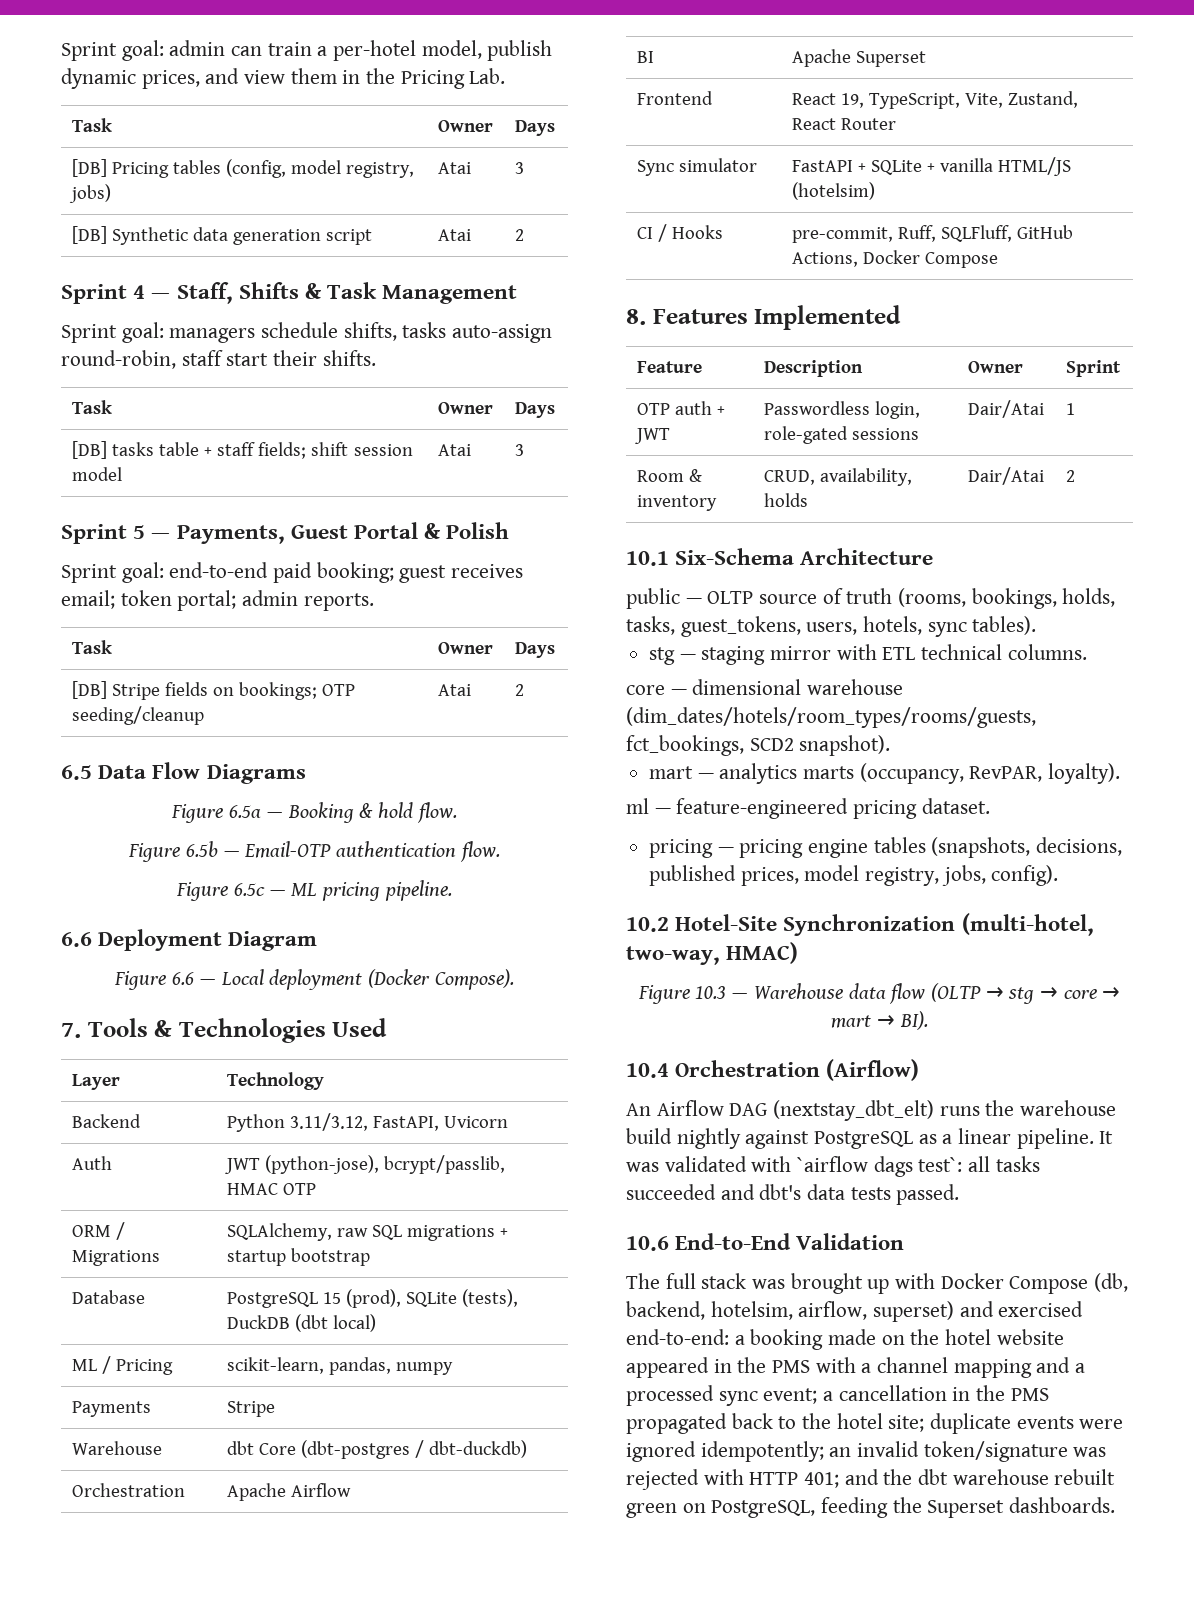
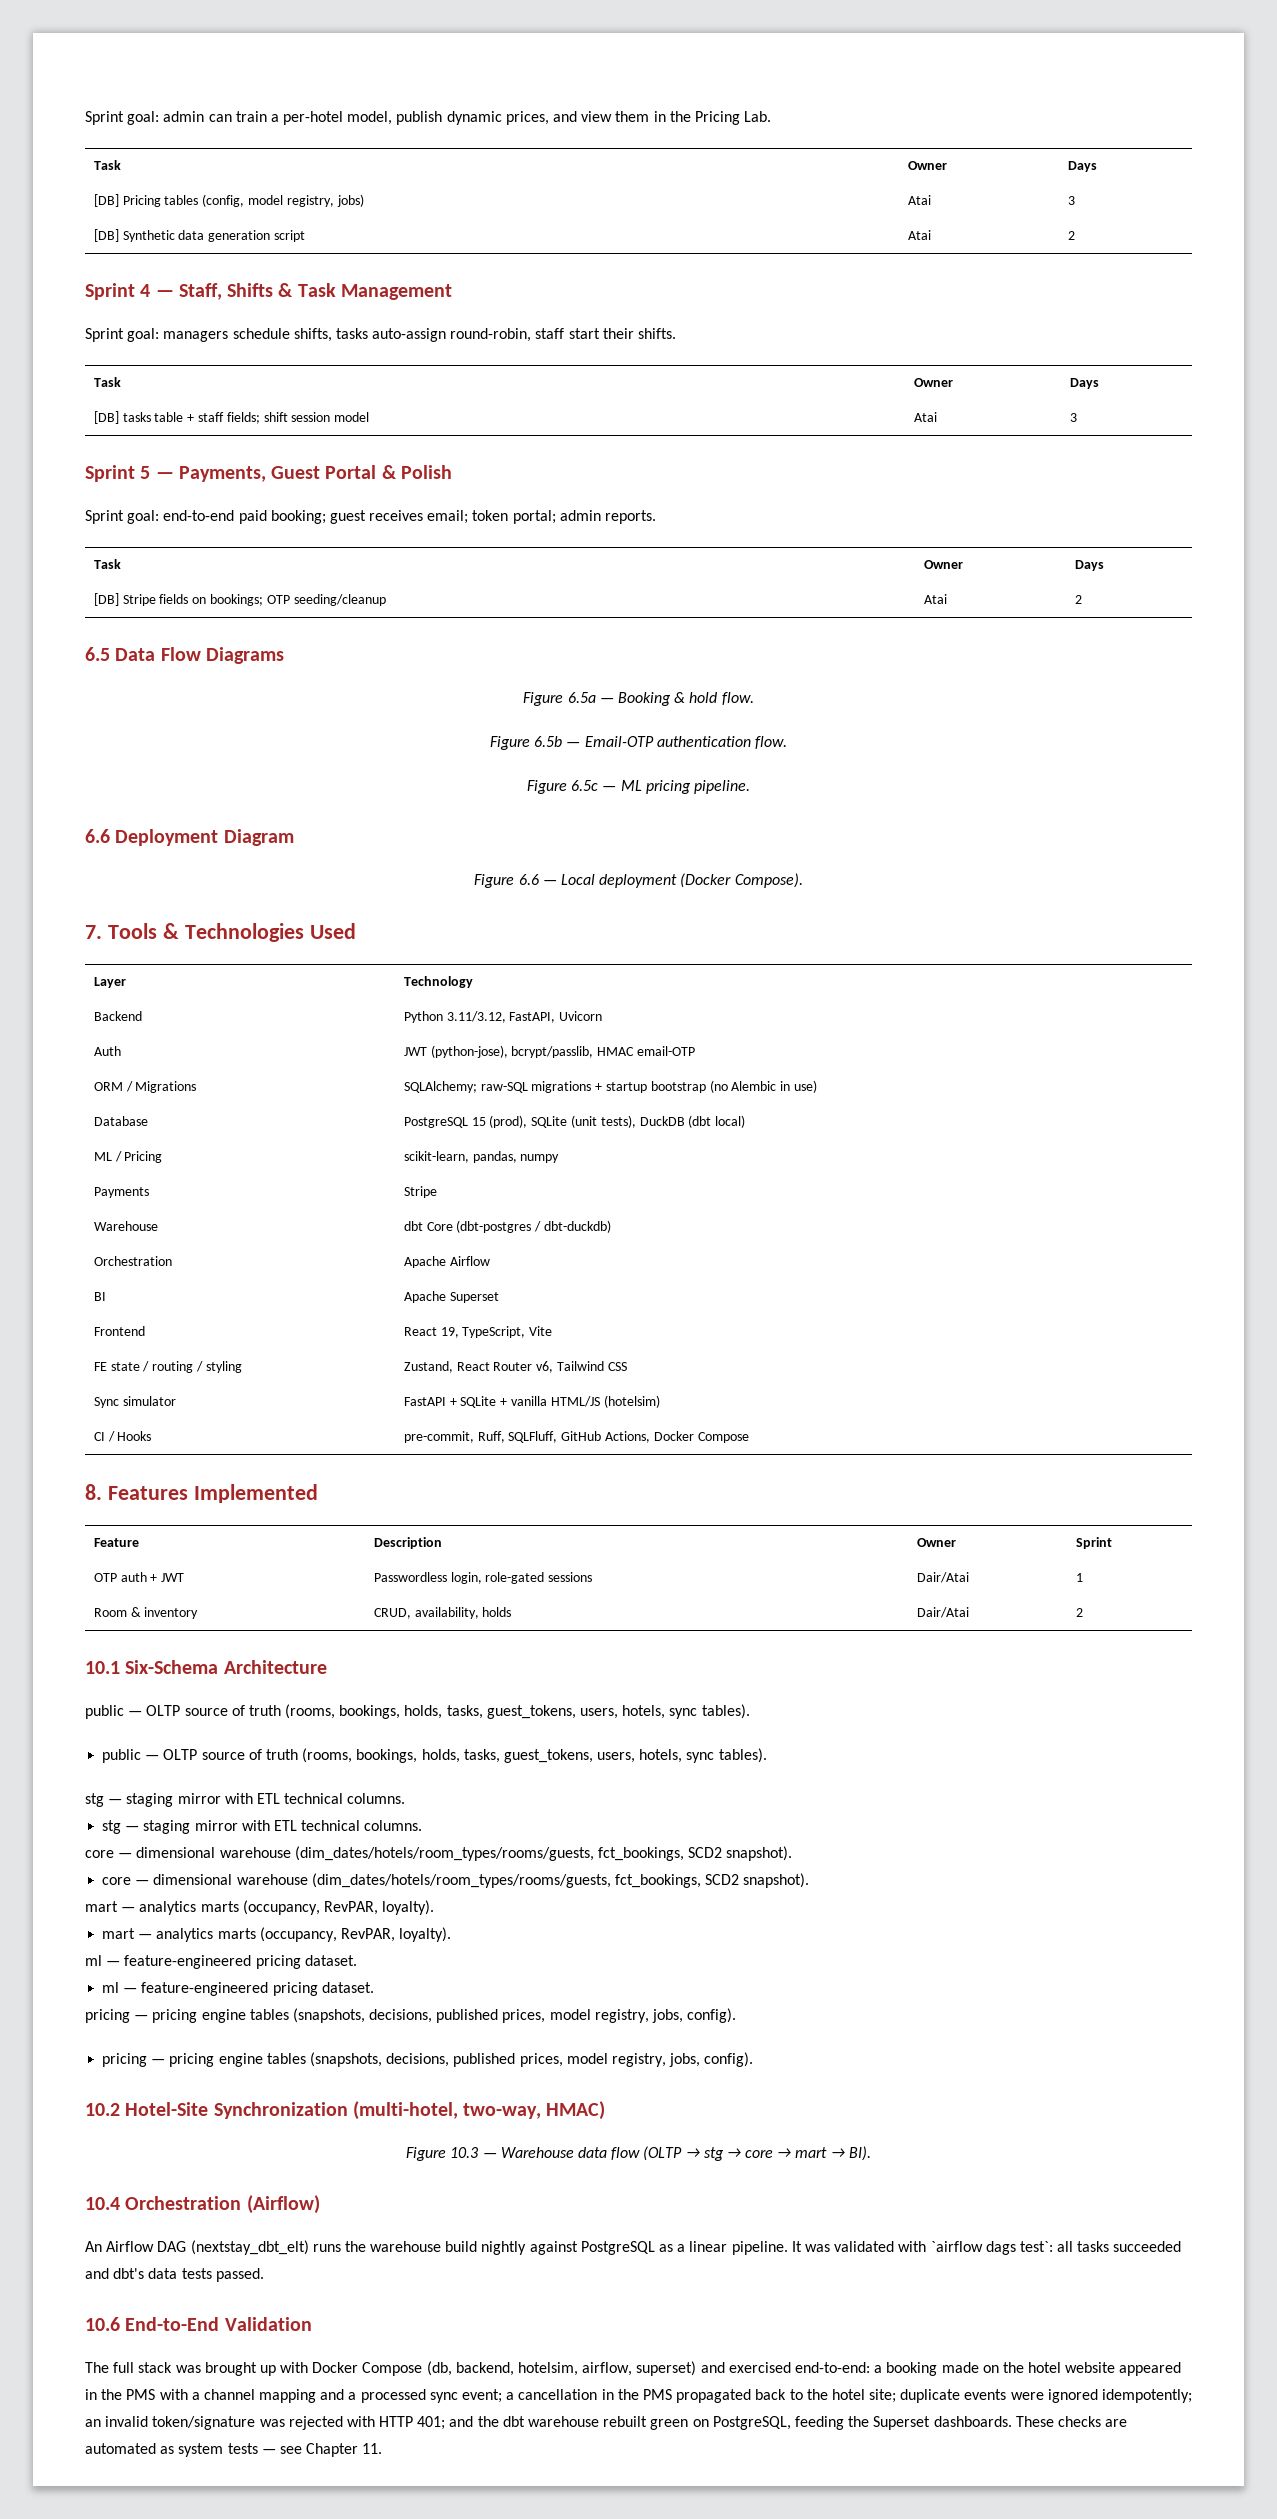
- Auth | JWT (python-jose), bcrypt/passlib, HMAC OTP
+ Auth | JWT (python-jose), bcrypt/passlib, HMAC email-OTP
- ORM / Migrations | SQLAlchemy, raw SQL migrations + startup bootstrap
+ ORM / Migrations | SQLAlchemy; raw-SQL migrations + startup bootstrap (no Alembic in use)
- Database | PostgreSQL 15 (prod), SQLite (tests), DuckDB (dbt local)
+ Database | PostgreSQL 15 (prod), SQLite (unit tests), DuckDB (dbt local)
- Frontend | React 19, TypeScript, Vite, Zustand, React Router
+ Frontend | React 19, TypeScript, Vite
+ FE state / routing / styling | Zustand, React Router v6, Tailwind CSS
  10.1 Six-Schema Architecture
  public — OLTP source of truth (rooms, bookings, holds, tasks, guest_tokens, users, hotels, sync tables).
+ public — OLTP source of truth (rooms, bookings, holds, tasks, guest_tokens, users, hotels, sync tables).
+ stg — staging mirror with ETL technical columns.
  stg — staging mirror with ETL technical columns.
  core — dimensional warehouse (dim_dates/hotels/room_types/rooms/guests, fct_bookings, SCD2 snapshot).
+ core — dimensional warehouse (dim_dates/hotels/room_types/rooms/guests, fct_bookings, SCD2 snapshot).
+ mart — analytics marts (occupancy, RevPAR, loyalty).
  mart — analytics marts (occupancy, RevPAR, loyalty).
  ml — feature-engineered pricing dataset.
+ ml — feature-engineered pricing dataset.
+ pricing — pricing engine tables (snapshots, decisions, published prices, model registry, jobs, config).
+ These checks are automated as system tests — see Chapter 11.

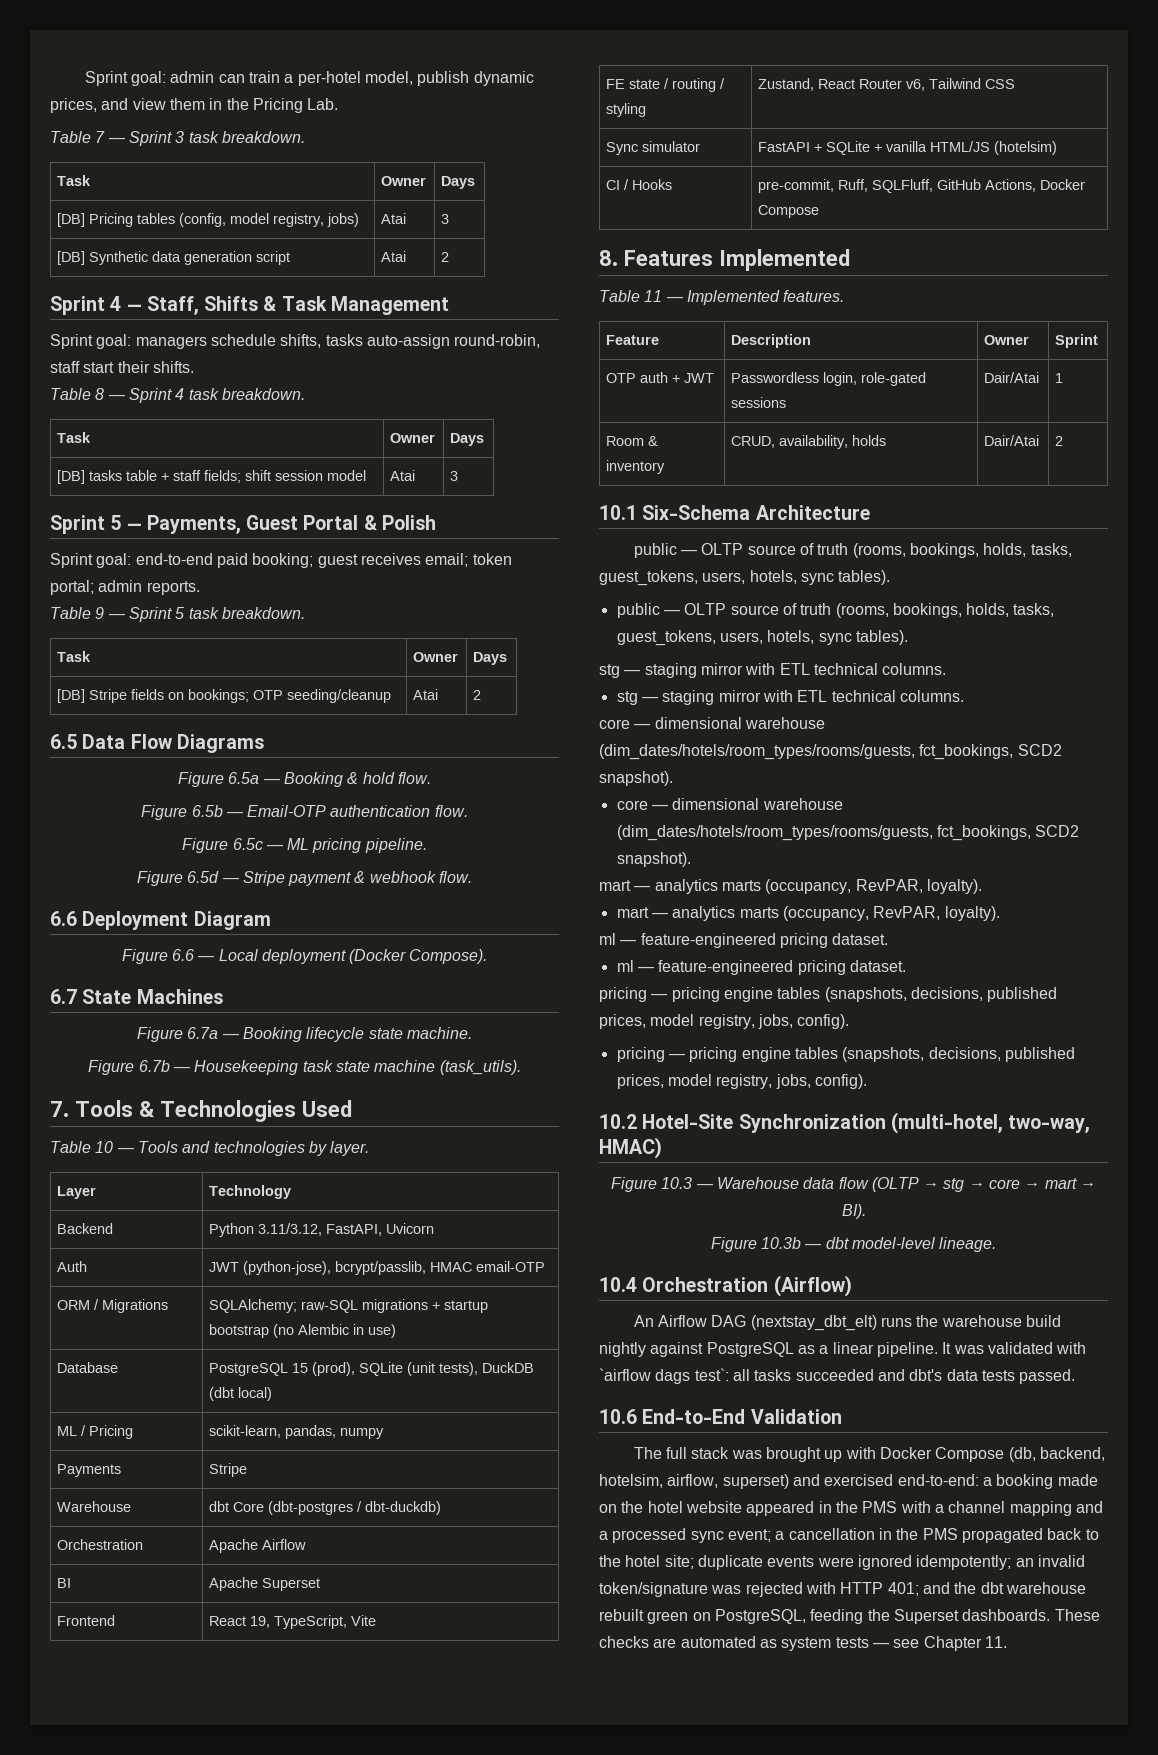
+ Table 7 — Sprint 3 task breakdown.
+ Table 8 — Sprint 4 task breakdown.
+ Table 9 — Sprint 5 task breakdown.
+ Figure 6.5d — Stripe payment & webhook flow.
+ 6.7 State Machines
+ Figure 6.7a — Booking lifecycle state machine.
+ Figure 6.7b — Housekeeping task state machine (task_utils).
+ Table 10 — Tools and technologies by layer.
+ Table 11 — Implemented features.
+ Figure 10.3b — dbt model-level lineage.

